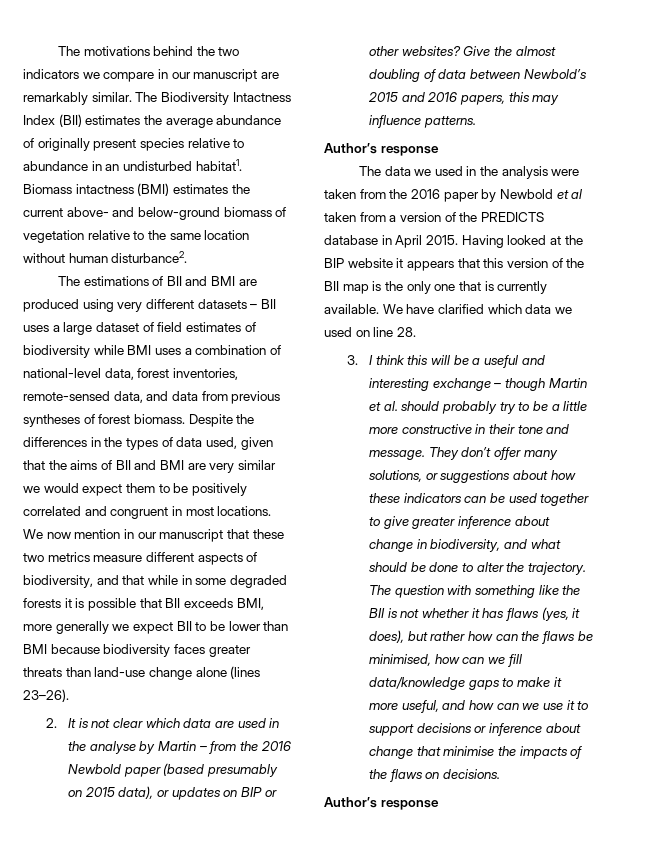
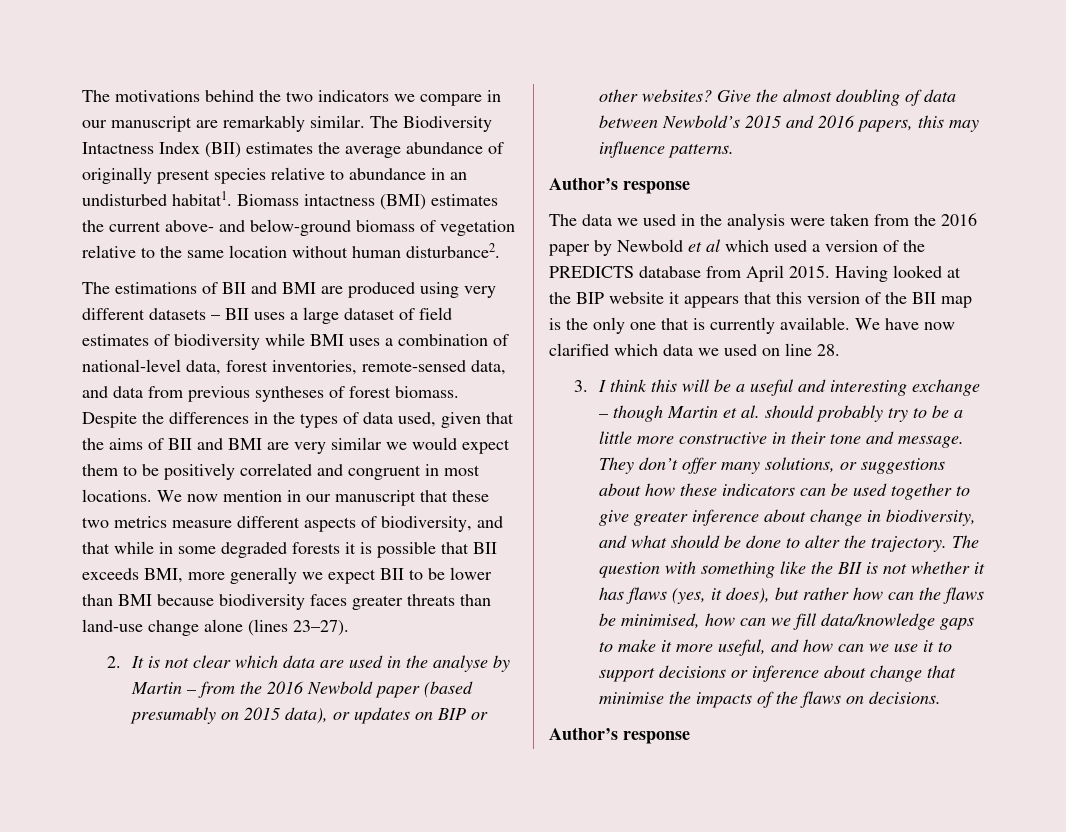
- We now mention in our manuscript that these two metrics measure different aspects of biodiversity, and that while in some degraded forests it is possible that BII exceeds BMI, more generally we expect BII to be lower than BMI because biodiversity faces greater threats than land-use change alone (lines 23–26).
+ We now mention in our manuscript that these two metrics measure different aspects of biodiversity, and that while in some degraded forests it is possible that BII exceeds BMI, more generally we expect BII to be lower than BMI because biodiversity faces greater threats than land-use change alone (lines 23–27).
- The data we used in the analysis were taken from the 2016 paper by Newbold et al taken from a version of the PREDICTS database in April 2015.
+ The data we used in the analysis were taken from the 2016 paper by Newbold et al which used a version of the PREDICTS database from April 2015.
- We have clarified which data we used on line 28.
+ We have now clarified which data we used on line 28.

